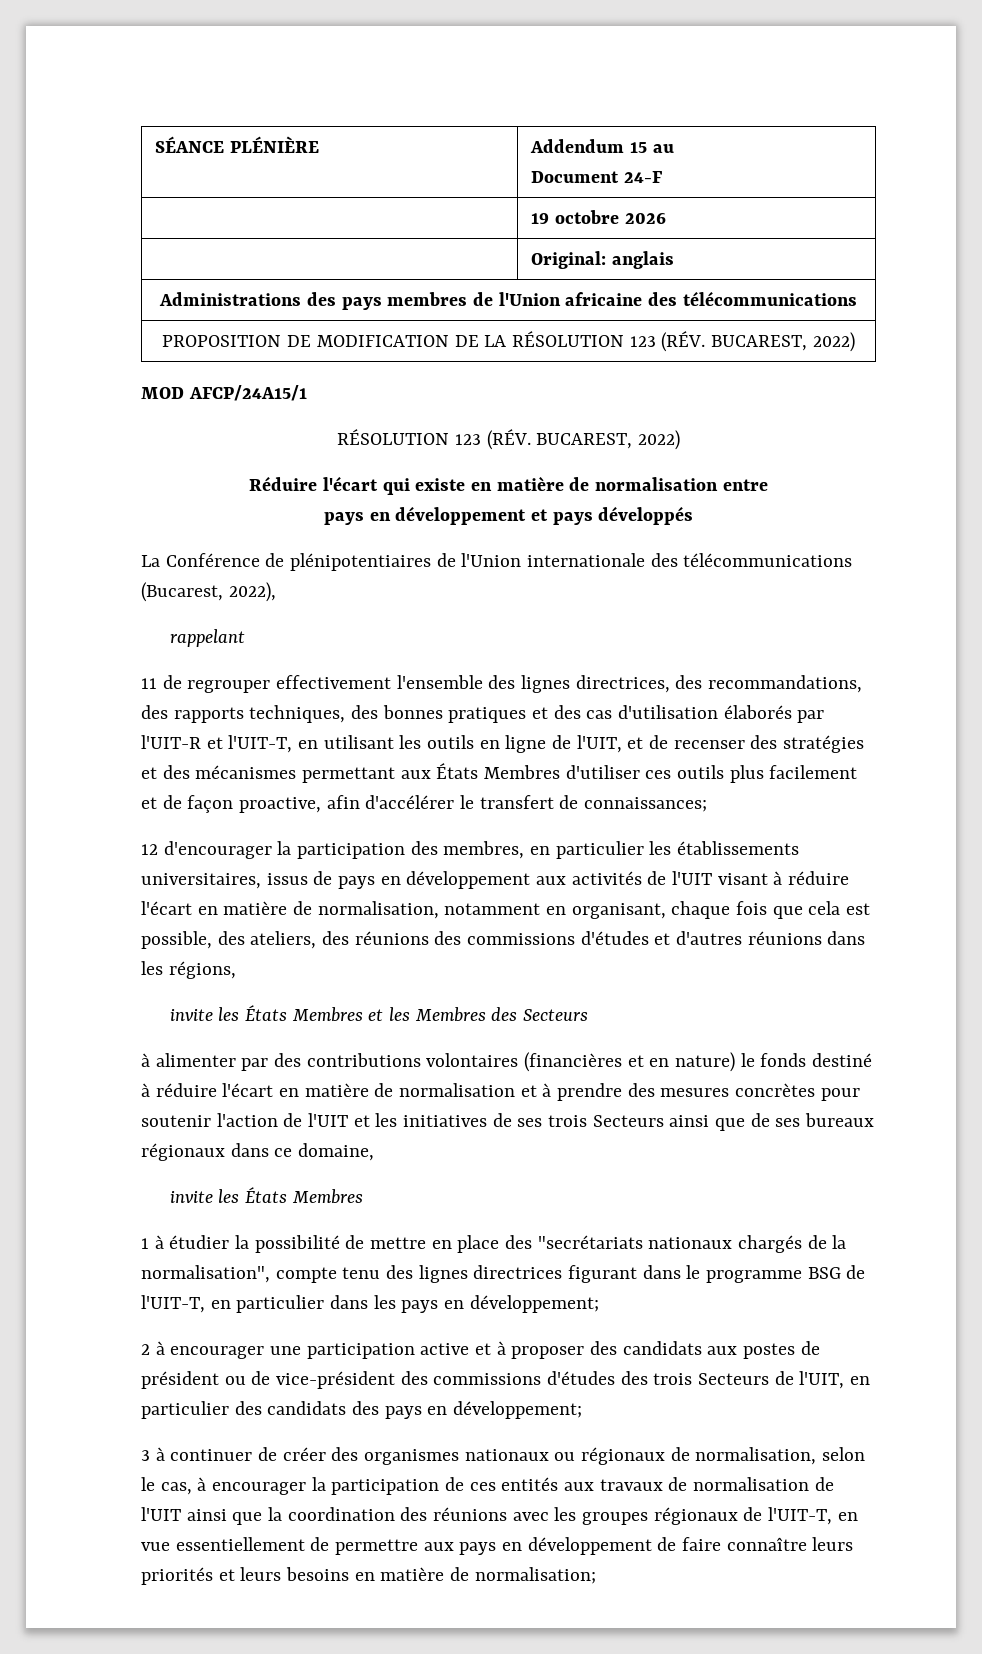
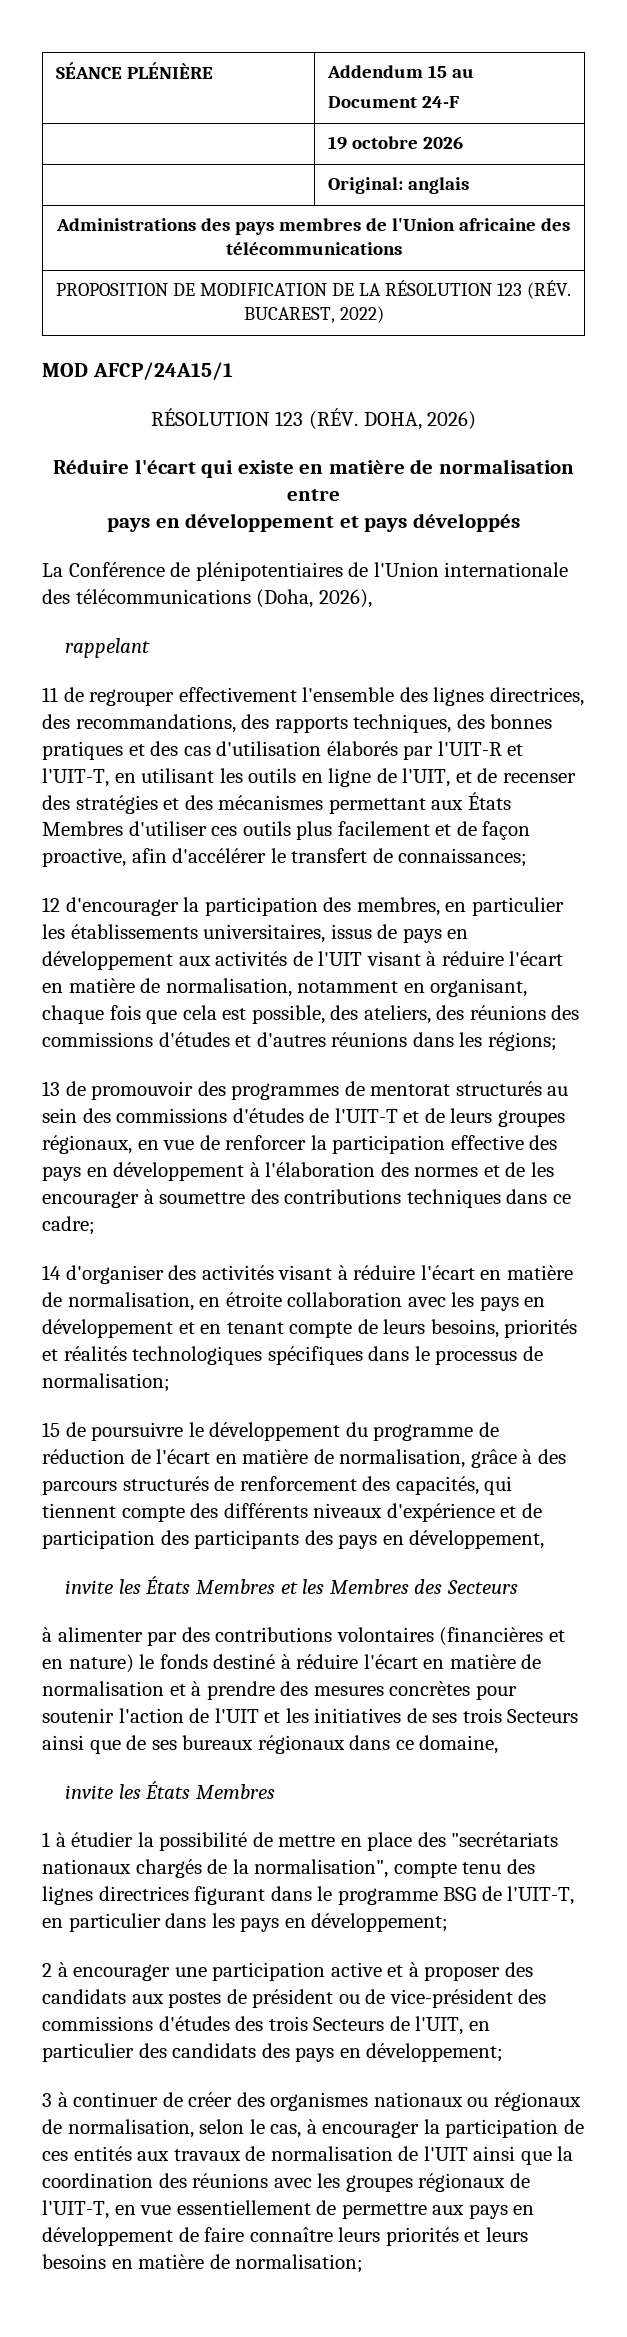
  MOD AFCP/24A15/1
- RÉSOLUTION 123 (RÉV. BUCAREST, 2022)
+ RÉSOLUTION 123 (RÉV. DOHA, 2026)
- La Conférence de plénipotentiaires de l'Union internationale des télécommunications (Bucarest, 2022),
+ La Conférence de plénipotentiaires de l'Union internationale des télécommunications (Doha, 2026),
- 12 d'encourager la participation des membres, en particulier les établissements universitaires, issus de pays en développement aux activités de l'UIT visant à réduire l'écart en matière de normalisation, notamment en organisant, chaque fois que cela est possible, des ateliers, des réunions des commissions d'études et d'autres réunions dans les régions,
+ 12 d'encourager la participation des membres, en particulier les établissements universitaires, issus de pays en développement aux activités de l'UIT visant à réduire l'écart en matière de normalisation, notamment en organisant, chaque fois que cela est possible, des ateliers, des réunions des commissions d'études et d'autres réunions dans les régions;
+ 13 de promouvoir des programmes de mentorat structurés au sein des commissions d'études de l'UIT-T et de leurs groupes régionaux, en vue de renforcer la participation effective des pays en développement à l'élaboration des normes et de les encourager à soumettre des contributions techniques dans ce cadre;
+ 14 d'organiser des activités visant à réduire l'écart en matière de normalisation, en étroite collaboration avec les pays en développement et en tenant compte de leurs besoins, priorités et réalités technologiques spécifiques dans le processus de normalisation;
+ 15 de poursuivre le développement du programme de réduction de l'écart en matière de normalisation, grâce à des parcours structurés de renforcement des capacités, qui tiennent compte des différents niveaux d'expérience et de participation des participants des pays en développement,

